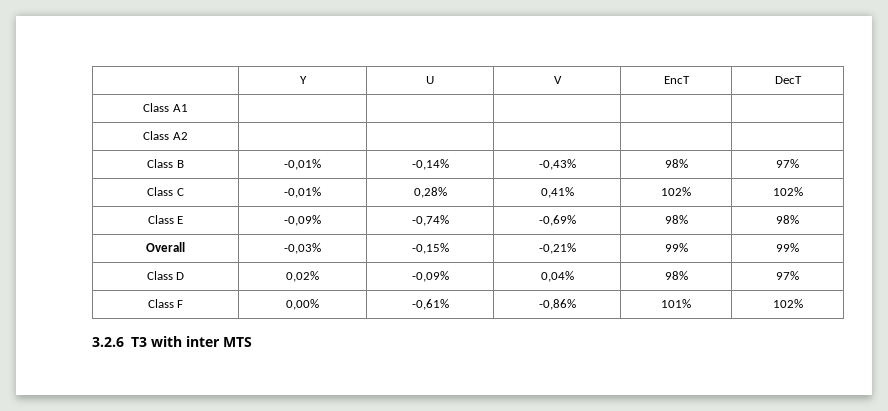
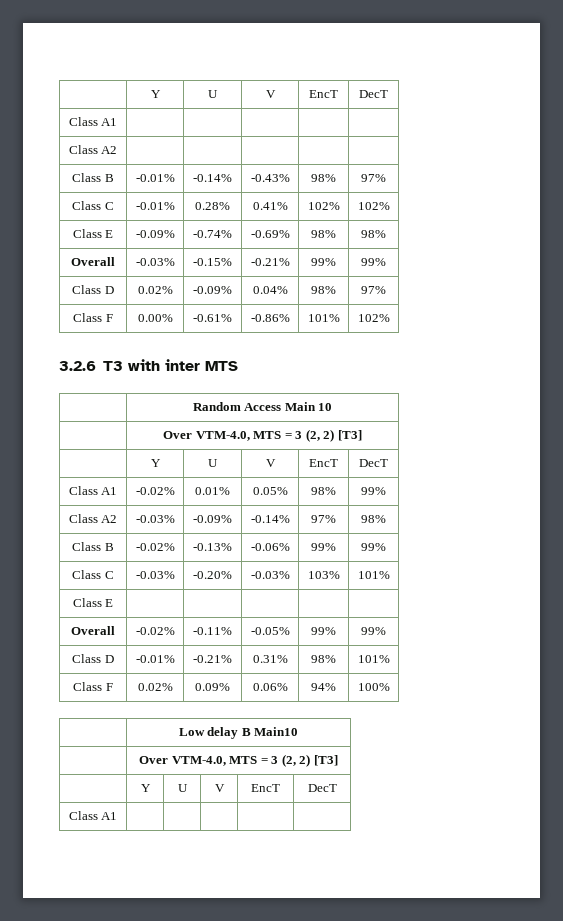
- Class B | -0,01% | -0,14% | -0,43% | 98% | 97%
+ Class B | -0.01% | -0.14% | -0.43% | 98% | 97%
- Class C | -0,01% | 0,28% | 0,41% | 102% | 102%
+ Class C | -0.01% | 0.28% | 0.41% | 102% | 102%
- Class E | -0,09% | -0,74% | -0,69% | 98% | 98%
+ Class E | -0.09% | -0.74% | -0.69% | 98% | 98%
- Overall | -0,03% | -0,15% | -0,21% | 99% | 99%
- Class D | 0,02% | -0,09% | 0,04% | 98% | 97%
+ Overall | -0.03% | -0.15% | -0.21% | 99% | 99%
+ Class D | 0.02% | -0.09% | 0.04% | 98% | 97%
- Class F | 0,00% | -0,61% | -0,86% | 101% | 102%
+ Class F | 0.00% | -0.61% | -0.86% | 101% | 102%
+ | Random Access Main 10
+ | Over VTM-4.0, MTS = 3 (2, 2) [T3]
+ | Y | U | V | EncT | DecT
+ Class A1 | -0.02% | 0.01% | 0.05% | 98% | 99%
+ Class A2 | -0.03% | -0.09% | -0.14% | 97% | 98%
+ Class B | -0.02% | -0.13% | -0.06% | 99% | 99%
+ Class C | -0.03% | -0.20% | -0.03% | 103% | 101%
+ Class E | | | | |
+ Overall | -0.02% | -0.11% | -0.05% | 99% | 99%
+ Class D | -0.01% | -0.21% | 0.31% | 98% | 101%
+ Class F | 0.02% | 0.09% | 0.06% | 94% | 100%
+ | Low delay B Main10
+ | Over VTM-4.0, MTS = 3 (2, 2) [T3]
+ | Y | U | V | EncT | DecT
+ Class A1 | | | | |

